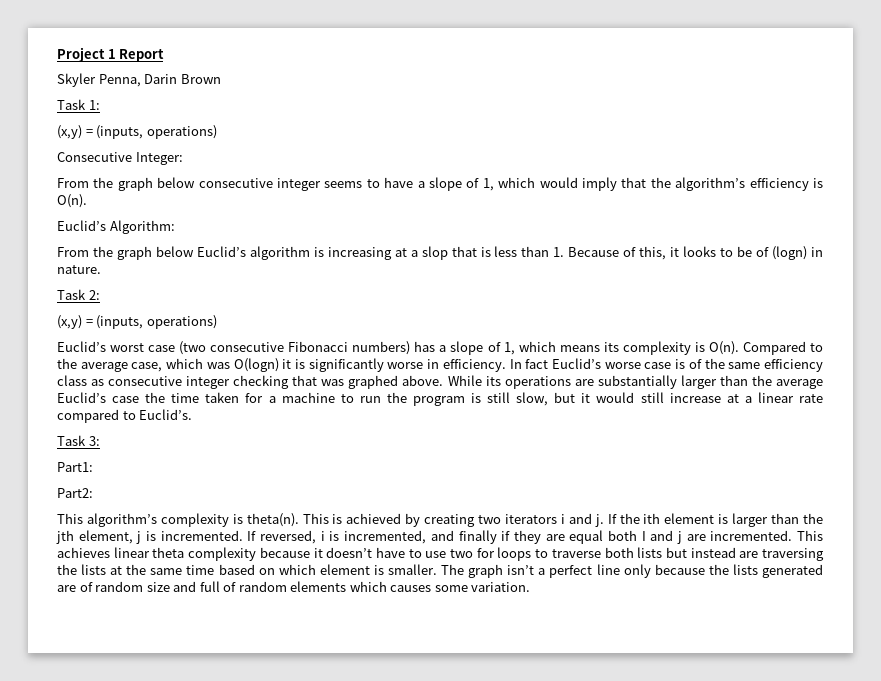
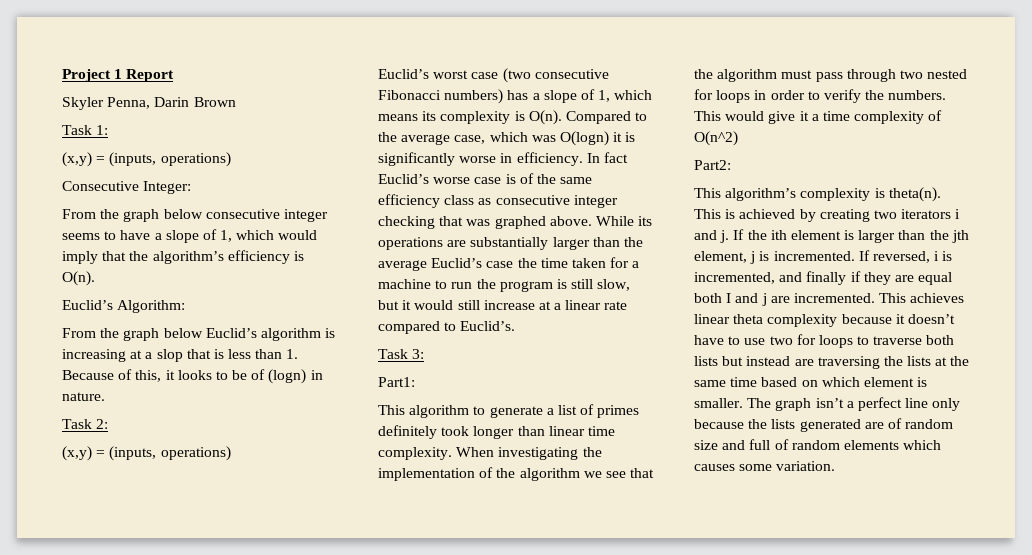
+ This algorithm to generate a list of primes definitely took longer than linear time complexity. When investigating the implementation of the algorithm we see that the algorithm must pass through two nested for loops in order to verify the numbers. This would give it a time complexity of O(n^2)

